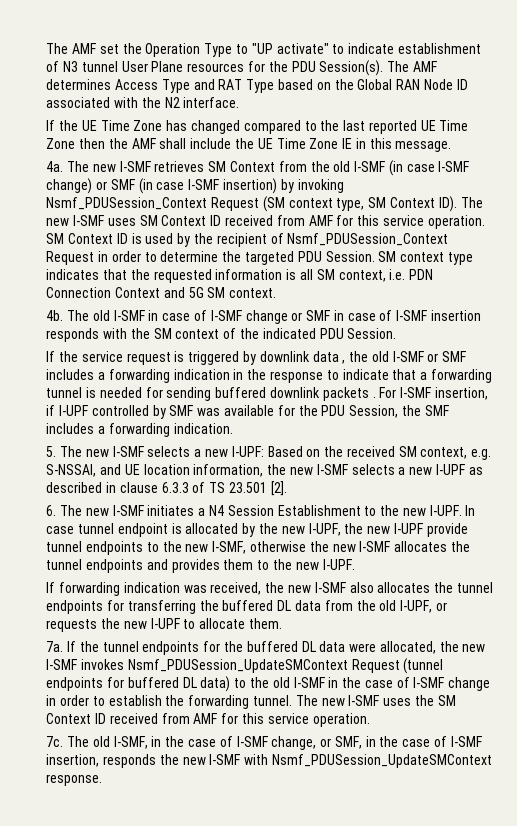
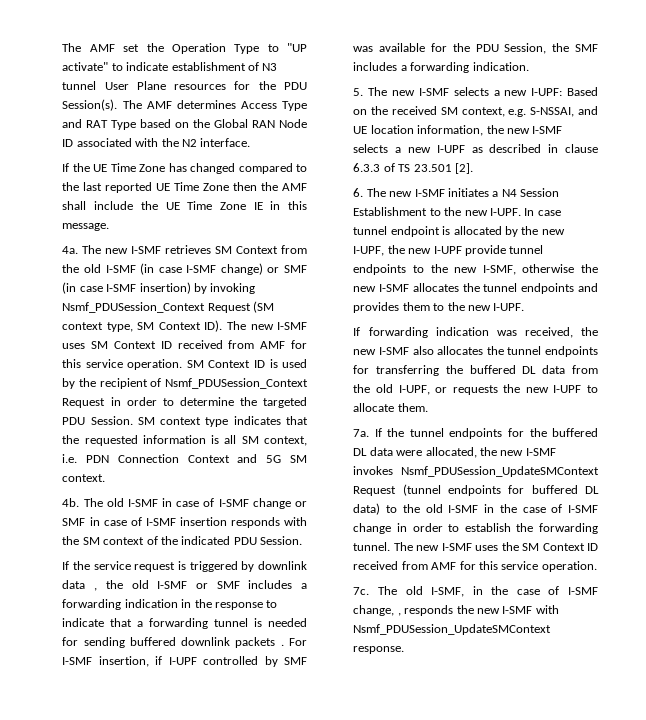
- The old I-SMF, in the case of I-SMF change, or SMF, in the case of I-SMF insertion, responds the new I-SMF with Nsmf_PDUSession_UpdateSMContext response.
+ The old I-SMF, in the case of I-SMF change, , responds the new I-SMF with Nsmf_PDUSession_UpdateSMContext response.

